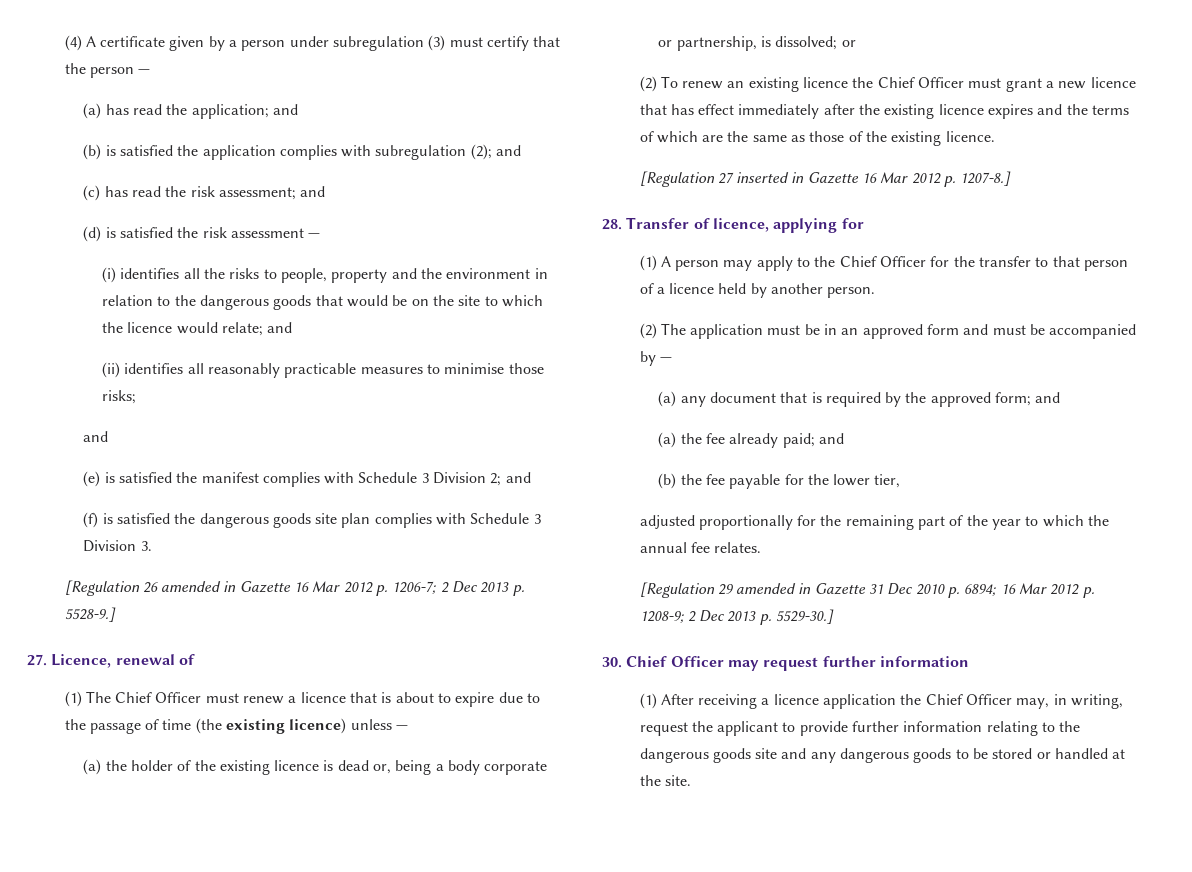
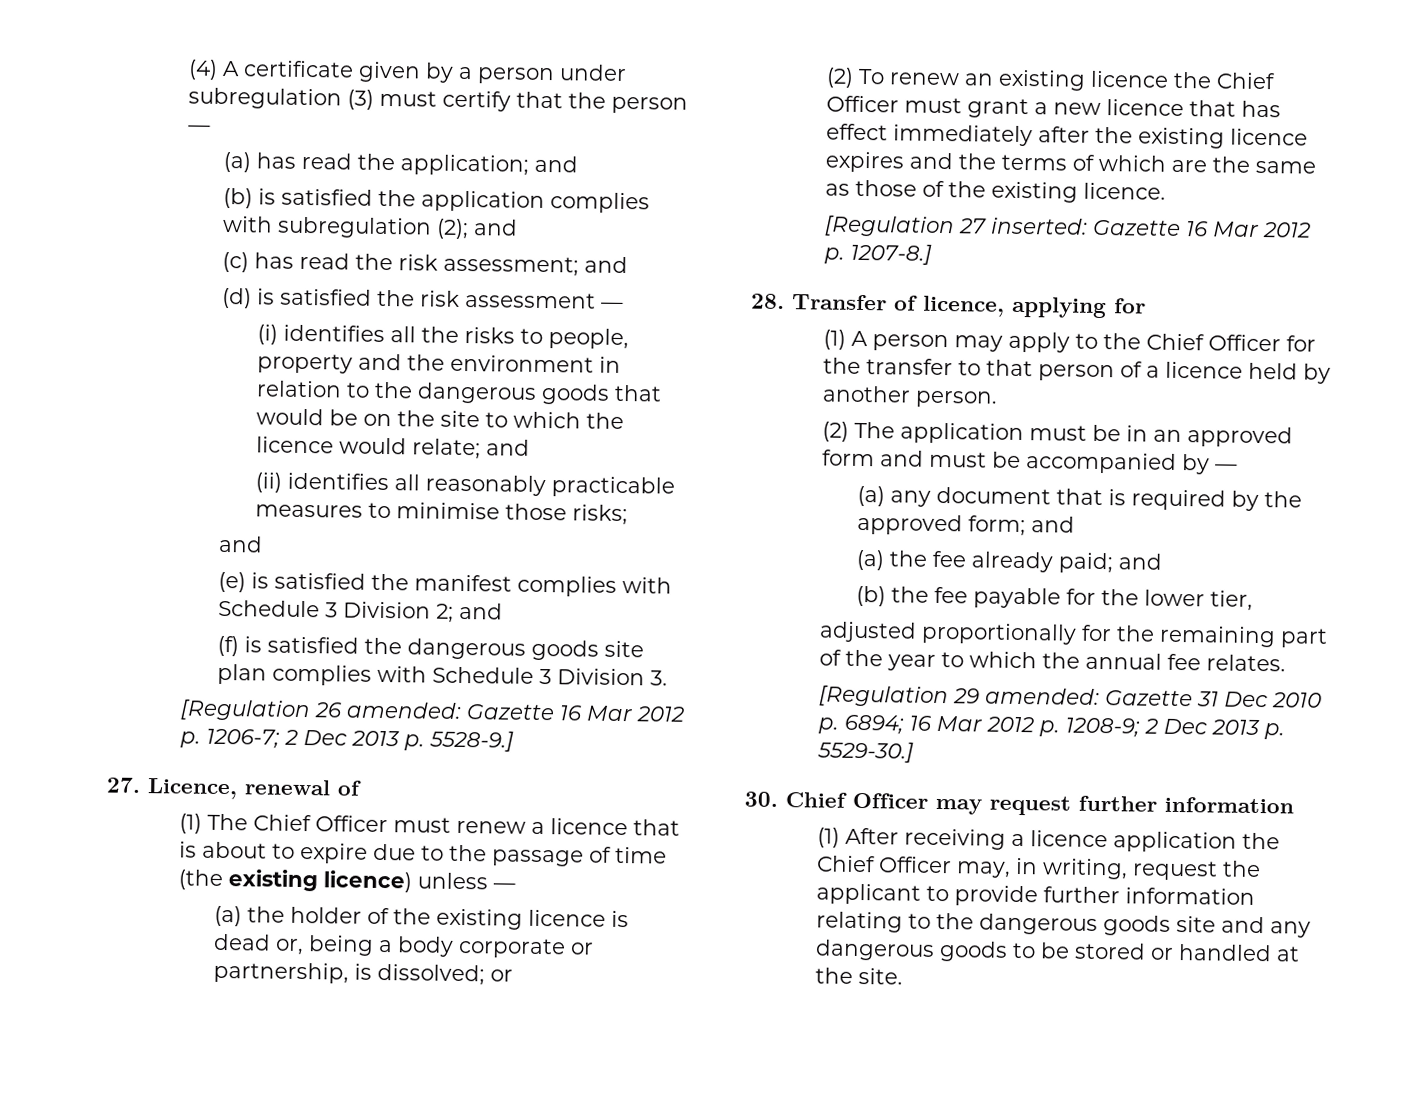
- [Regulation 26 amended in Gazette 16 Mar 2012 p. 1206-7; 2 Dec 2013 p. 5528-9.]
+ [Regulation 26 amended: Gazette 16 Mar 2012 p. 1206-7; 2 Dec 2013 p. 5528-9.]
- [Regulation 27 inserted in Gazette 16 Mar 2012 p. 1207-8.]
+ [Regulation 27 inserted: Gazette 16 Mar 2012 p. 1207-8.]
- [Regulation 29 amended in Gazette 31 Dec 2010 p. 6894; 16 Mar 2012 p. 1208-9; 2 Dec 2013 p. 5529-30.]
+ [Regulation 29 amended: Gazette 31 Dec 2010 p. 6894; 16 Mar 2012 p. 1208-9; 2 Dec 2013 p. 5529-30.]

